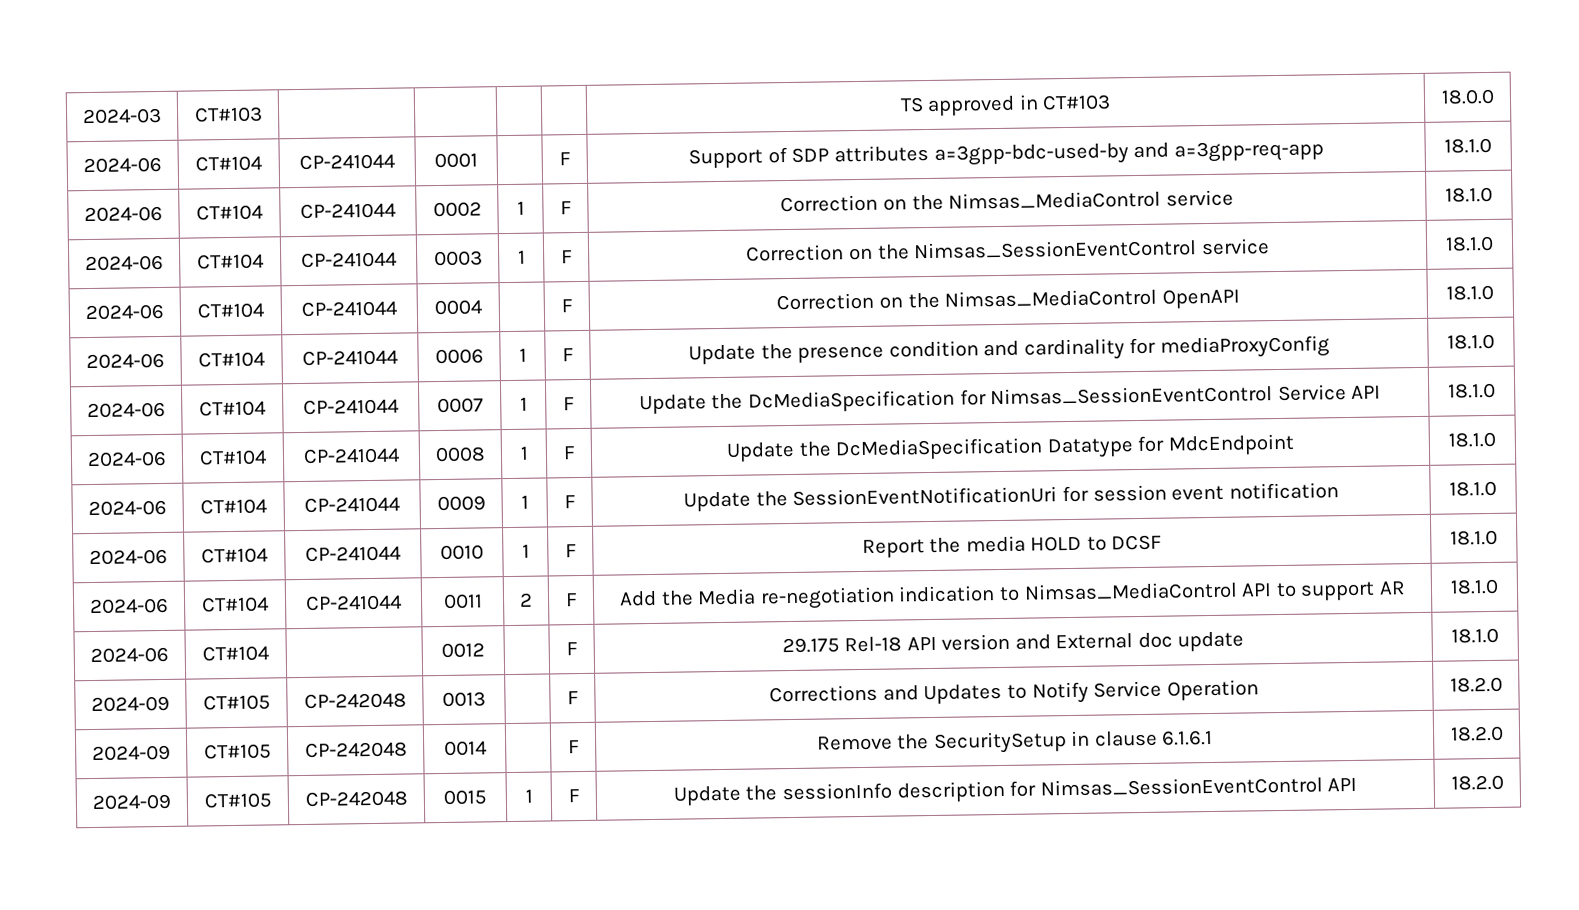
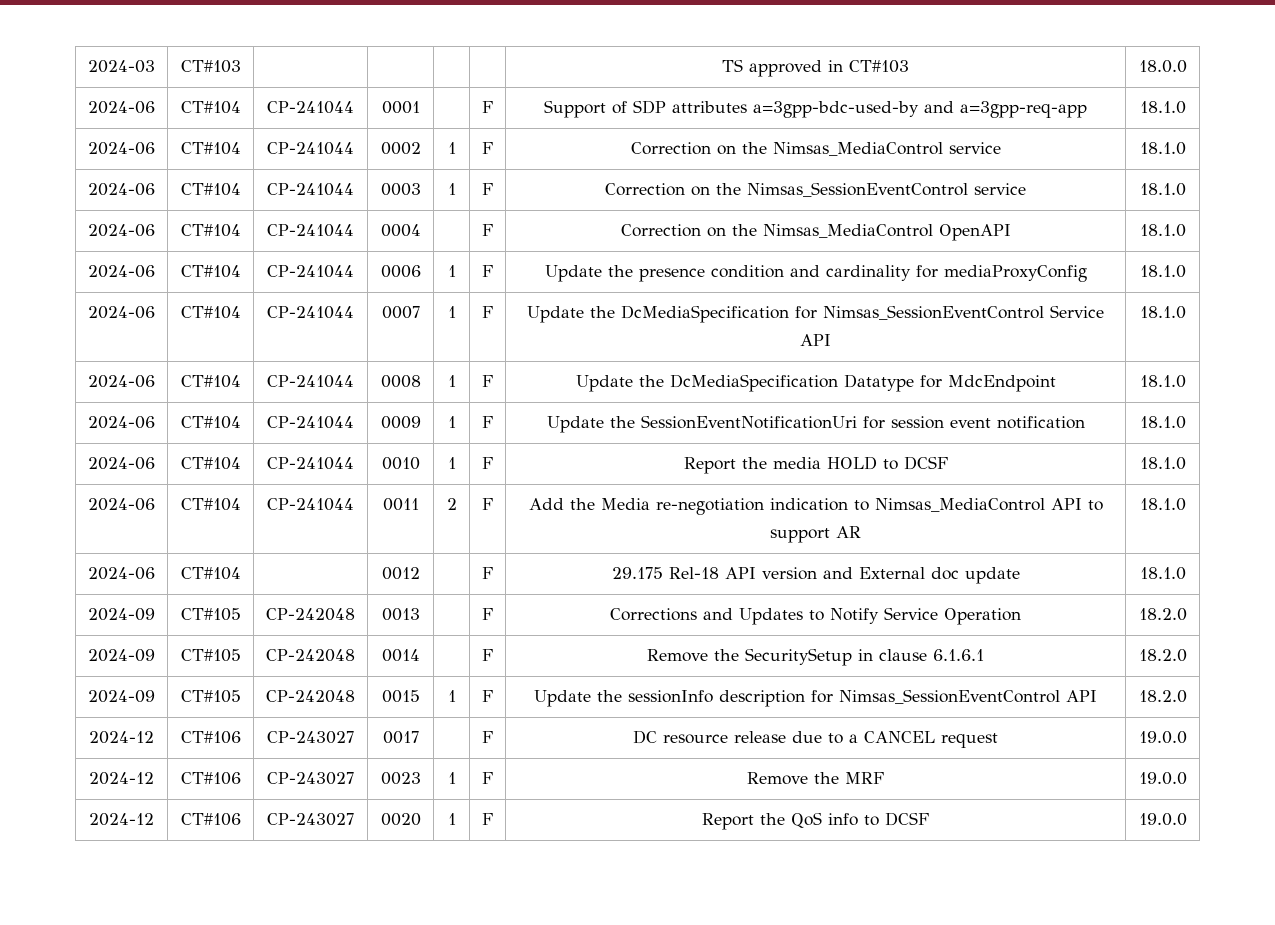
+ 2024-12 | CT#106 | CP-243027 | 0017 | | F | DC resource release due to a CANCEL request | 19.0.0
+ 2024-12 | CT#106 | CP-243027 | 0023 | 1 | F | Remove the MRF | 19.0.0
+ 2024-12 | CT#106 | CP-243027 | 0020 | 1 | F | Report the QoS info to DCSF | 19.0.0

